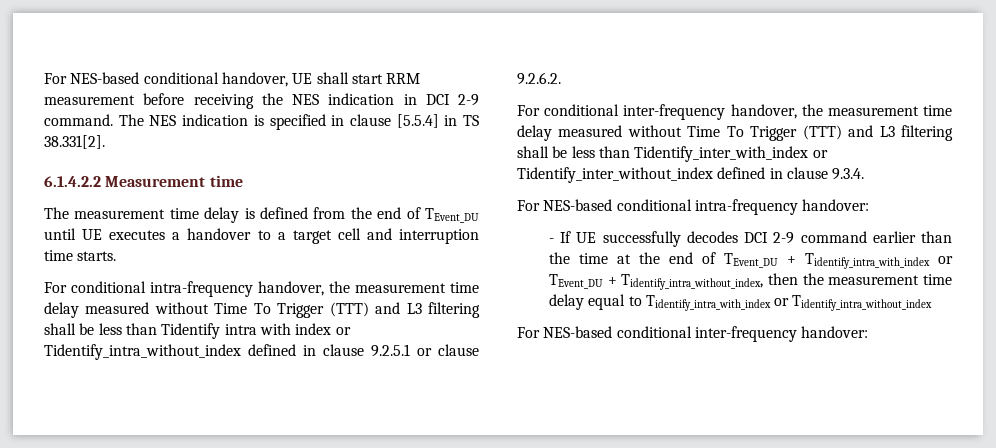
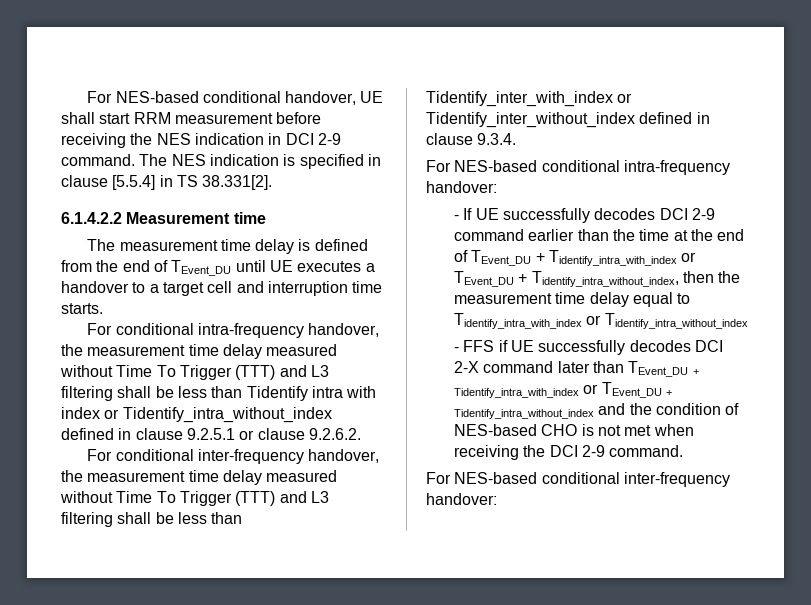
+ - FFS if UE successfully decodes DCI 2-X command later than TEvent_DU + Tidentify_intra_with_index or TEvent_DU + Tidentify_intra_without_index and the condition of NES-based CHO is not met when receiving the DCI 2-9 command.

